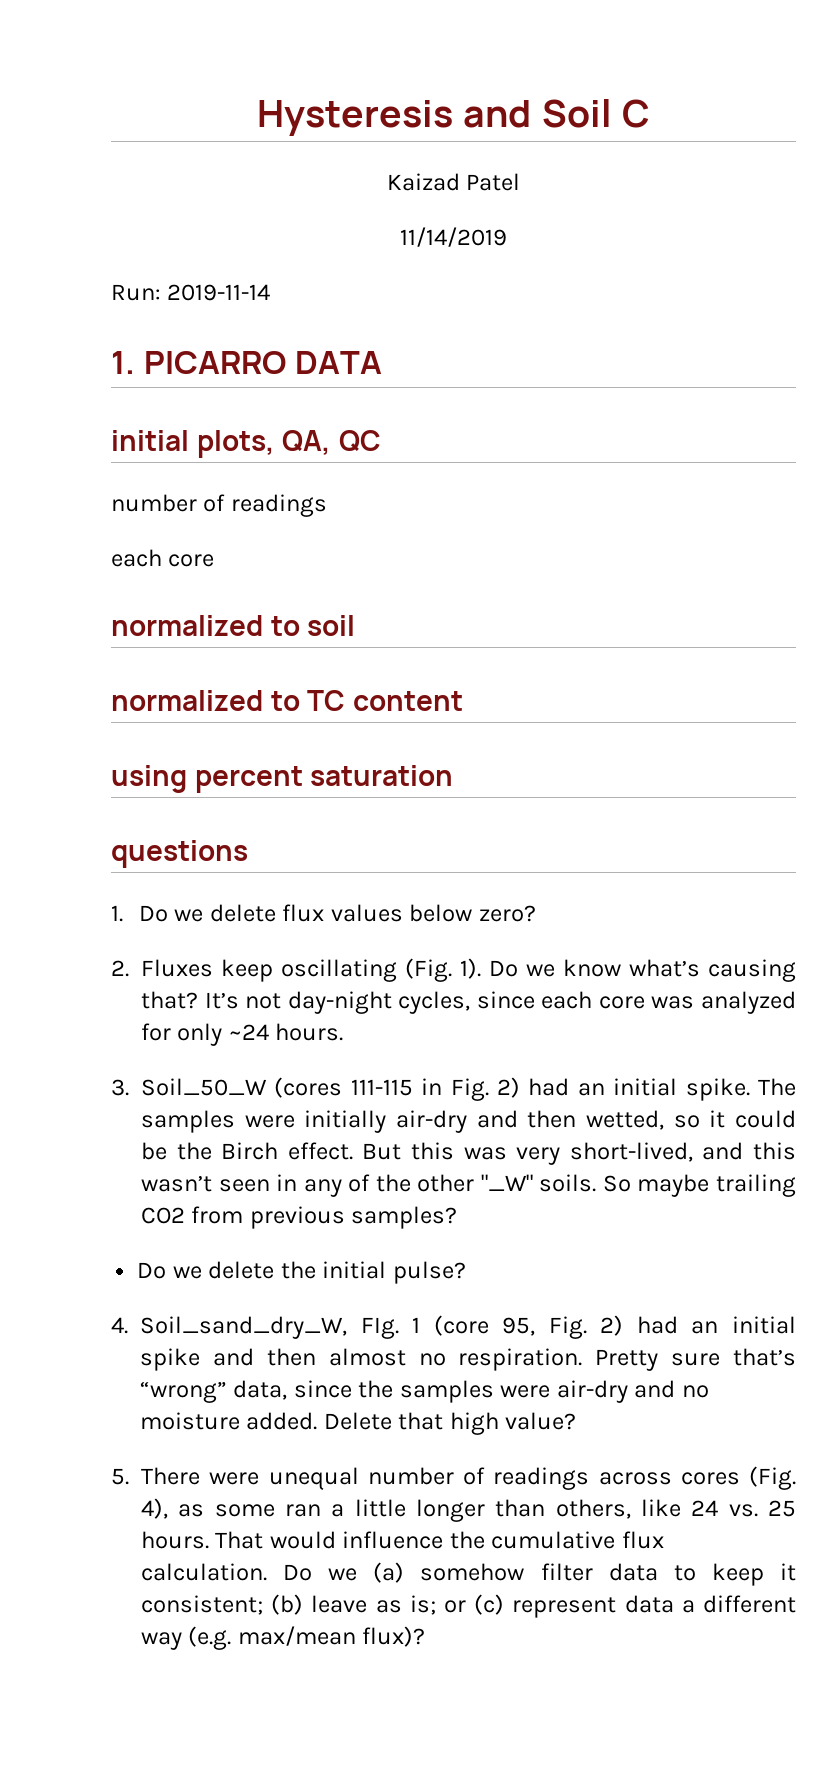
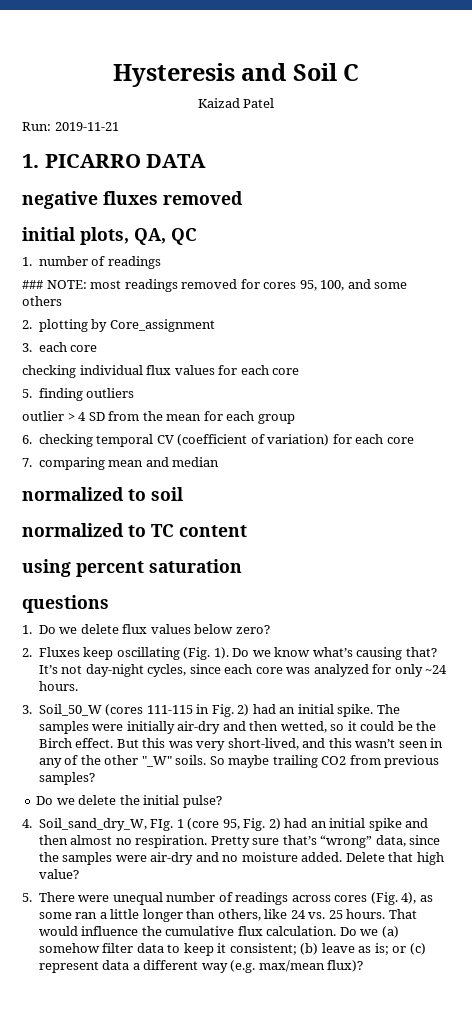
- 11/14/2019
- Run: 2019-11-14
+ Run: 2019-11-21
+ negative fluxes removed
  initial plots, QA, QC
- number of readings
- each core
+ 1. number of readings
+ ### NOTE: most readings removed for cores 95, 100, and some others
+ 2. plotting by Core_assignment
+ 3. each core
+ checking individual flux values for each core
+ 5. finding outliers
+ outlier > 4 SD from the mean for each group
+ 6. checking temporal CV (coefficient of variation) for each core
+ 7. comparing mean and median

